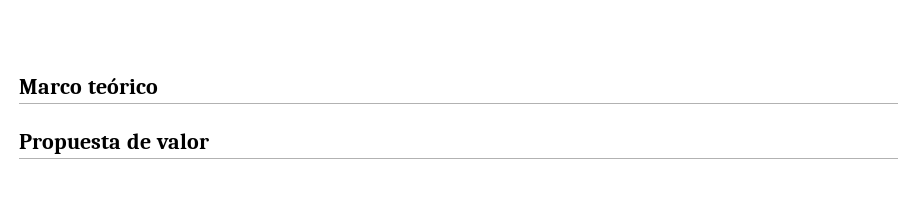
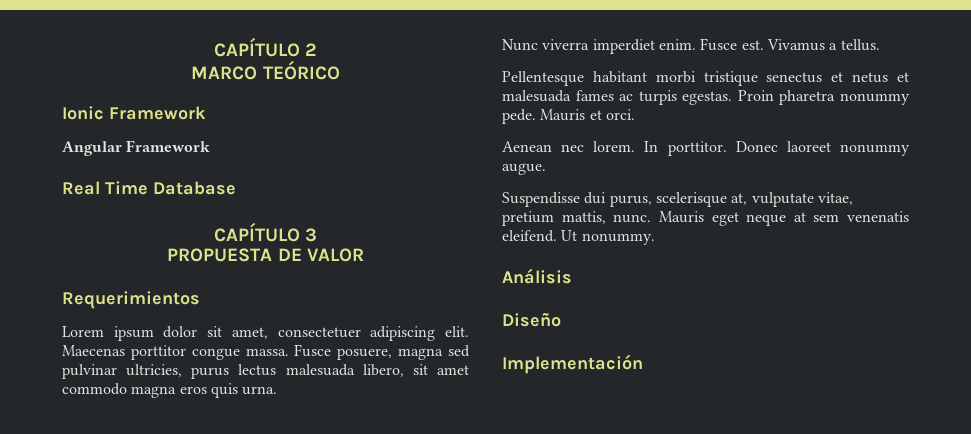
- Marco teórico
- Propuesta de valor
+ CAPÍTULO 2
+ MARCO TEÓRICO
+ Ionic Framework
+ Angular Framework
+ Real Time Database
+ CAPÍTULO 3
+ PROPUESTA DE VALOR
+ Requerimientos
+ Lorem ipsum dolor sit amet, consectetuer adipiscing elit. Maecenas porttitor congue massa. Fusce posuere, magna sed pulvinar ultricies, purus lectus malesuada libero, sit amet commodo magna eros quis urna.
+ Nunc viverra imperdiet enim. Fusce est. Vivamus a tellus.
+ Pellentesque habitant morbi tristique senectus et netus et malesuada fames ac turpis egestas. Proin pharetra nonummy pede. Mauris et orci.
+ Aenean nec lorem. In porttitor. Donec laoreet nonummy augue.
+ Suspendisse dui purus, scelerisque at, vulputate vitae, pretium mattis, nunc. Mauris eget neque at sem venenatis eleifend. Ut nonummy.
+ Análisis
+ Diseño
+ Implementación

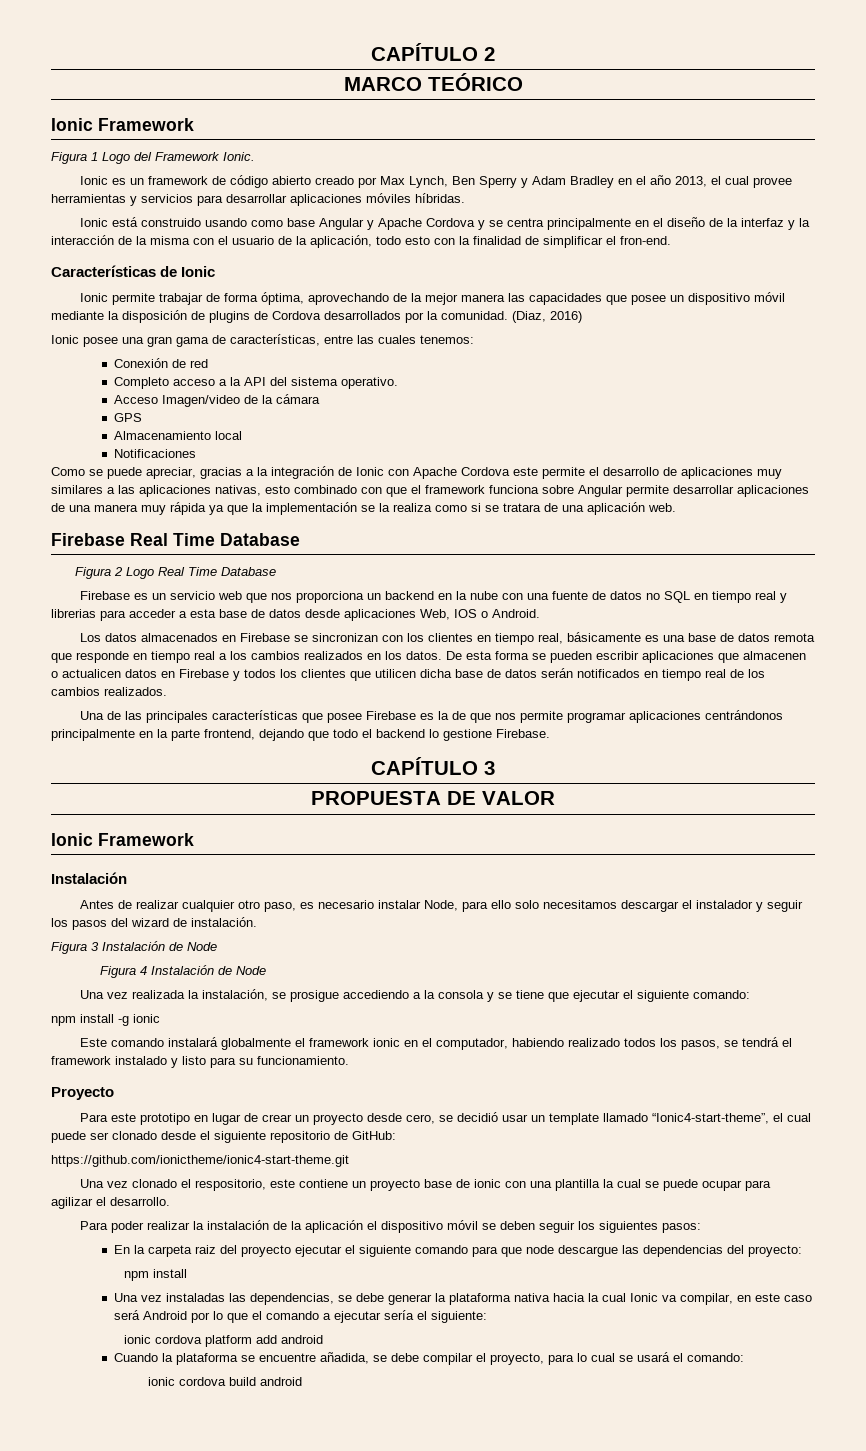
- Angular Framework
- Real Time Database
+ Figura 1 Logo del Framework Ionic.
+ Ionic es un framework de código abierto creado por Max Lynch, Ben Sperry y Adam Bradley en el año 2013, el cual provee herramientas y servicios para desarrollar aplicaciones móviles híbridas.
+ Ionic está construido usando como base Angular y Apache Cordova y se centra principalmente en el diseño de la interfaz y la interacción de la misma con el usuario de la aplicación, todo esto con la finalidad de simplificar el fron-end.
+ Características de Ionic
+ Ionic permite trabajar de forma óptima, aprovechando de la mejor manera las capacidades que posee un dispositivo móvil mediante la disposición de plugins de Cordova desarrollados por la comunidad. (Diaz, 2016)
+ Ionic posee una gran gama de características, entre las cuales tenemos:
+ Conexión de red
+ Completo acceso a la API del sistema operativo.
+ Acceso Imagen/video de la cámara
+ GPS
+ Almacenamiento local
+ Notificaciones
+ Como se puede apreciar, gracias a la integración de Ionic con Apache Cordova este permite el desarrollo de aplicaciones muy similares a las aplicaciones nativas, esto combinado con que el framework funciona sobre Angular permite desarrollar aplicaciones de una manera muy rápida ya que la implementación se la realiza como si se tratara de una aplicación web.
+ Firebase Real Time Database
+ Figura 2 Logo Real Time Database
+ Firebase es un servicio web que nos proporciona un backend en la nube con una fuente de datos no SQL en tiempo real y librerias para acceder a esta base de datos desde aplicaciones Web, IOS o Android.
+ Los datos almacenados en Firebase se sincronizan con los clientes en tiempo real, básicamente es una base de datos remota que responde en tiempo real a los cambios realizados en los datos. De esta forma se pueden escribir aplicaciones que almacenen o actualicen datos en Firebase y todos los clientes que utilicen dicha base de datos serán notificados en tiempo real de los cambios realizados.
+ Una de las principales características que posee Firebase es la de que nos permite programar aplicaciones centrándonos principalmente en la parte frontend, dejando que todo el backend lo gestione Firebase.
  PROPUESTA DE VALOR
- Requerimientos
- Lorem ipsum dolor sit amet, consectetuer adipiscing elit. Maecenas porttitor congue massa. Fusce posuere, magna sed pulvinar ultricies, purus lectus malesuada libero, sit amet commodo magna eros quis urna.
- Nunc viverra imperdiet enim. Fusce est. Vivamus a tellus.
- Pellentesque habitant morbi tristique senectus et netus et malesuada fames ac turpis egestas. Proin pharetra nonummy pede. Mauris et orci.
- Aenean nec lorem. In porttitor. Donec laoreet nonummy augue.
- Suspendisse dui purus, scelerisque at, vulputate vitae, pretium mattis, nunc. Mauris eget neque at sem venenatis eleifend. Ut nonummy.
- Análisis
- Diseño
- Implementación
+ Ionic Framework
+ Instalación
+ Antes de realizar cualquier otro paso, es necesario instalar Node, para ello solo necesitamos descargar el instalador y seguir los pasos del wizard de instalación.
+ Figura 3 Instalación de Node
+ Figura 4 Instalación de Node
+ Una vez realizada la instalación, se prosigue accediendo a la consola y se tiene que ejecutar el siguiente comando:
+ npm install -g ionic
+ Este comando instalará globalmente el framework ionic en el computador, habiendo realizado todos los pasos, se tendrá el framework instalado y listo para su funcionamiento.
+ Proyecto
+ Para este prototipo en lugar de crear un proyecto desde cero, se decidió usar un template llamado “Ionic4-start-theme”, el cual puede ser clonado desde el siguiente repositorio de GitHub:
+ https://github.com/ionictheme/ionic4-start-theme.git
+ Una vez clonado el respositorio, este contiene un proyecto base de ionic con una plantilla la cual se puede ocupar para agilizar el desarrollo.
+ Para poder realizar la instalación de la aplicación el dispositivo móvil se deben seguir los siguientes pasos:
+ En la carpeta raiz del proyecto ejecutar el siguiente comando para que node descargue las dependencias del proyecto:
+ npm install
+ Una vez instaladas las dependencias, se debe generar la plataforma nativa hacia la cual Ionic va compilar, en este caso será Android por lo que el comando a ejecutar sería el siguiente:
+ ionic cordova platform add android
+ Cuando la plataforma se encuentre añadida, se debe compilar el proyecto, para lo cual se usará el comando:
+ ionic cordova build android

